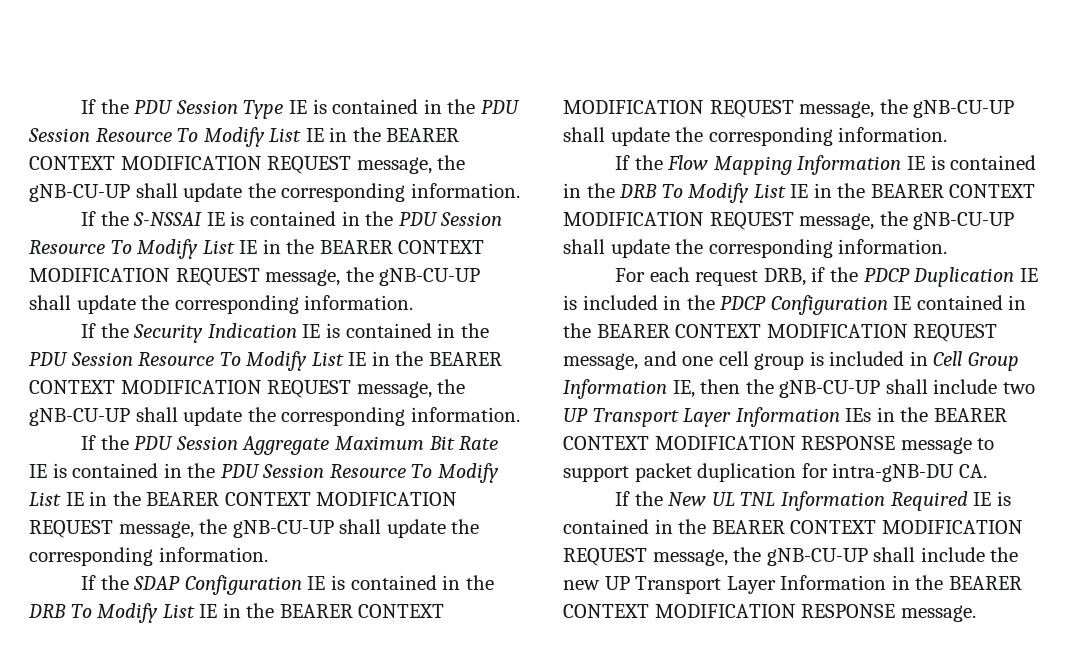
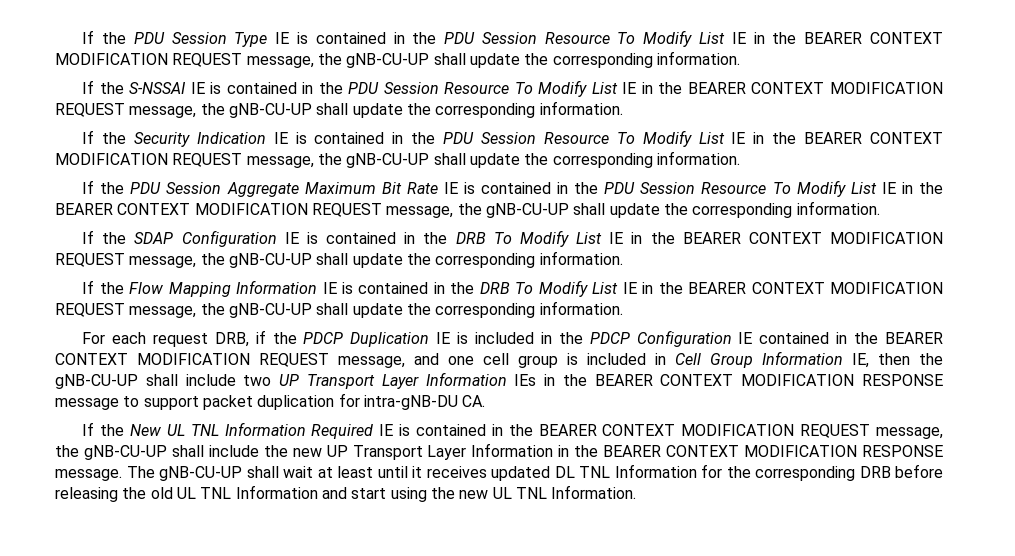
+ The gNB-CU-UP shall wait at least until it receives updated DL TNL Information for the corresponding DRB before releasing the old UL TNL Information and start using the new UL TNL Information.

